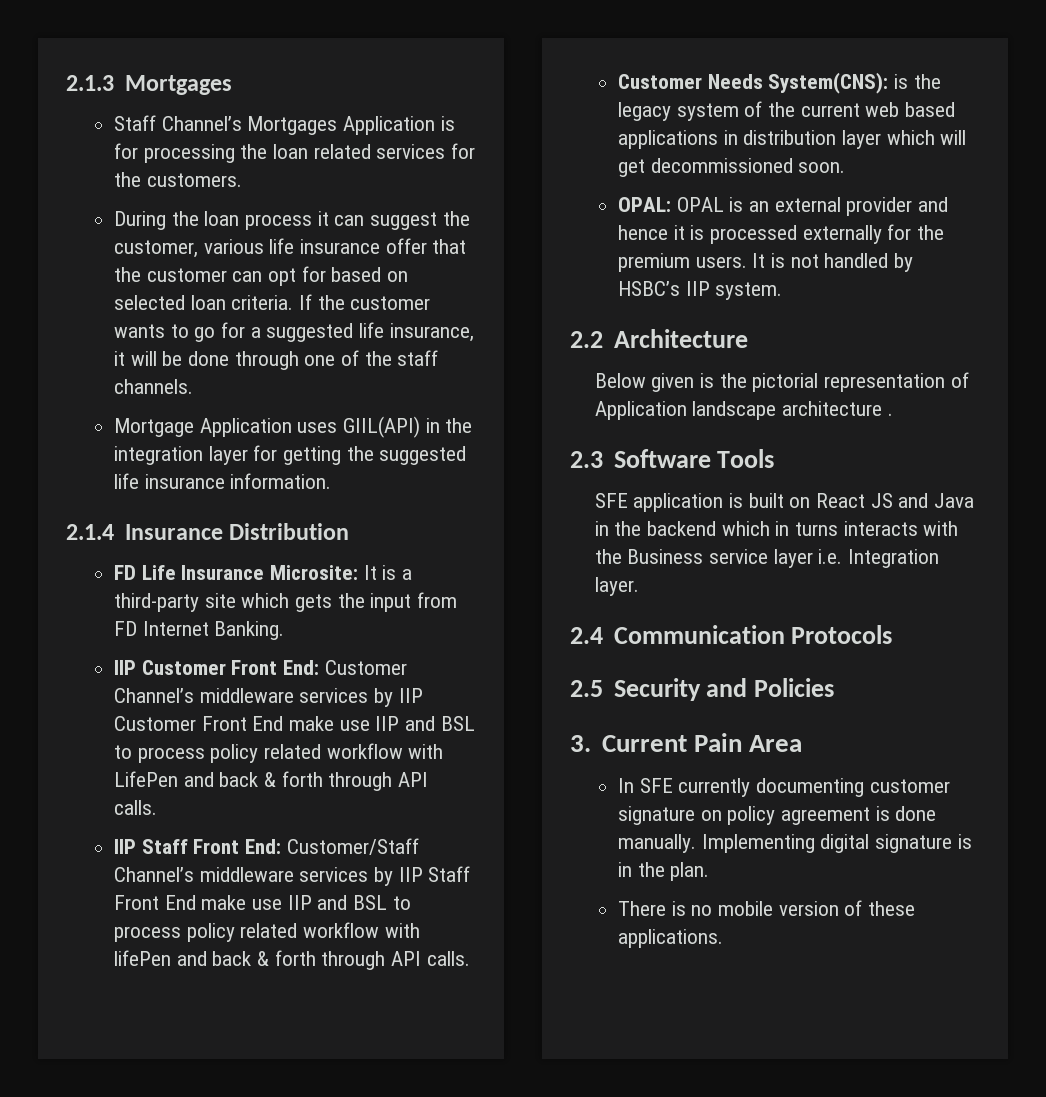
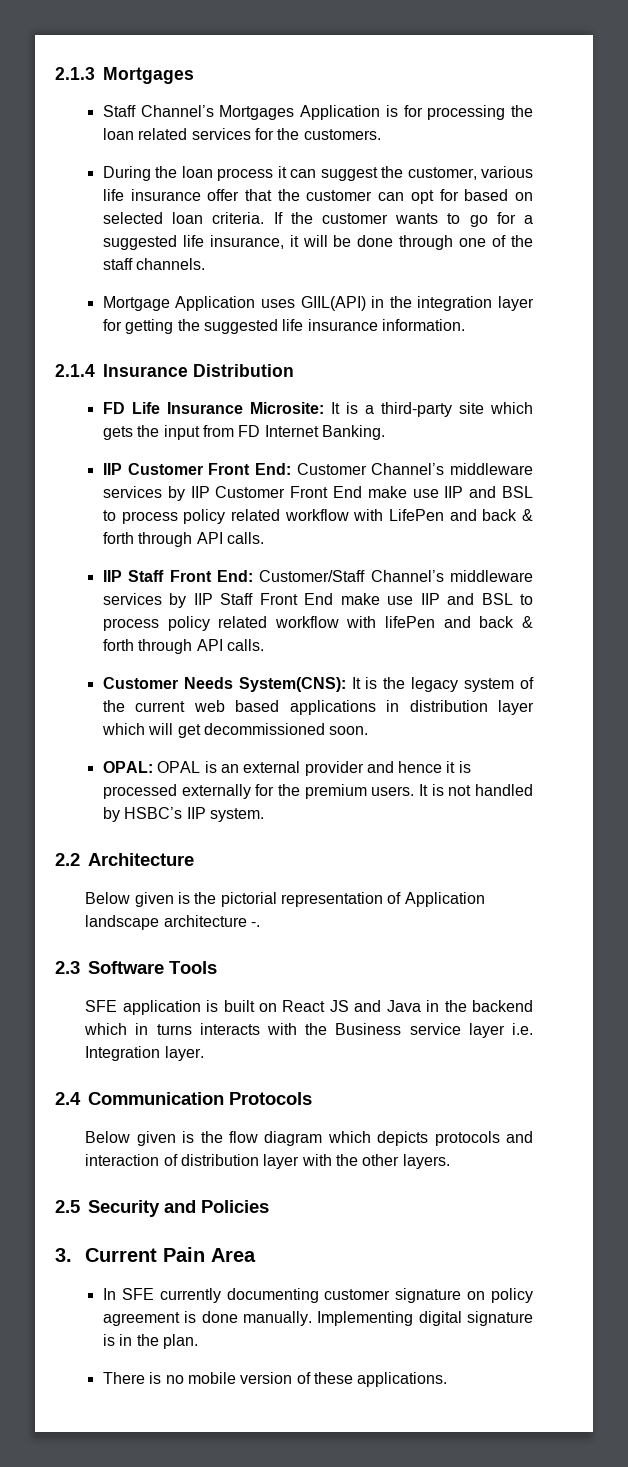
- Customer Needs System(CNS): is the legacy system of the current web based applications in distribution layer which will get decommissioned soon.
+ Customer Needs System(CNS): It is the legacy system of the current web based applications in distribution layer which will get decommissioned soon.
- Below given is the pictorial representation of Application landscape architecture .
+ Below given is the pictorial representation of Application landscape architecture -.
+ Below given is the flow diagram which depicts protocols and interaction of distribution layer with the other layers.

